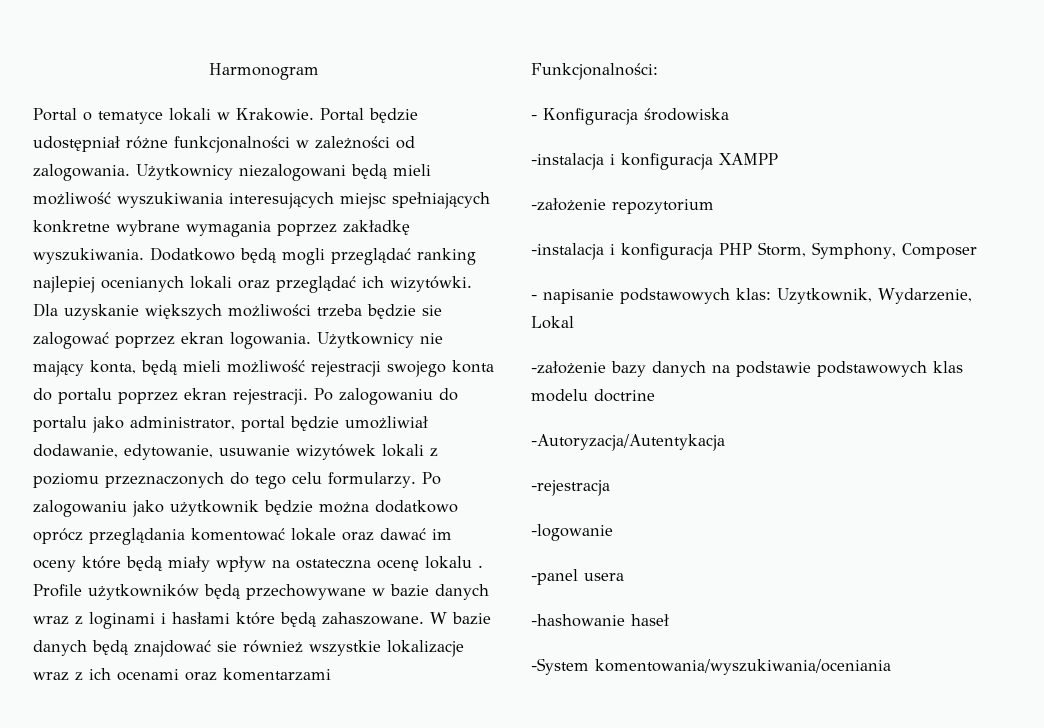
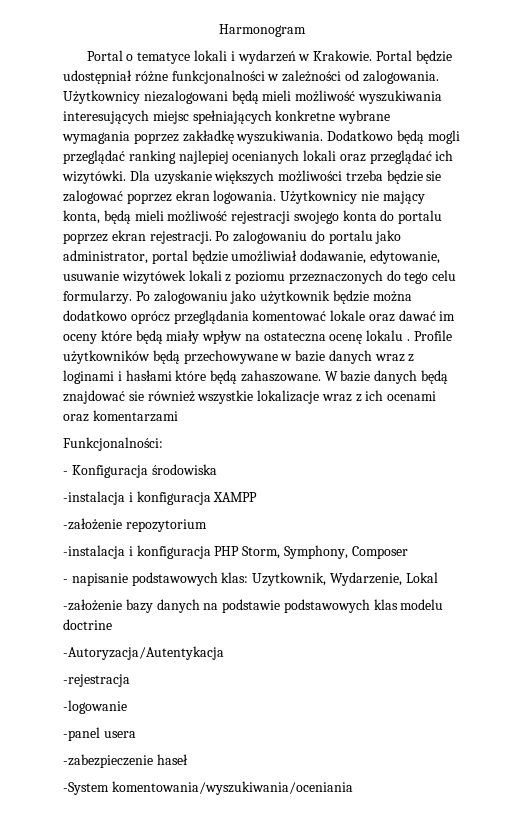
- Portal o tematyce lokali w Krakowie.
+ Portal o tematyce lokali i wydarzeń w Krakowie.
- -hashowanie haseł
+ -zabezpieczenie haseł

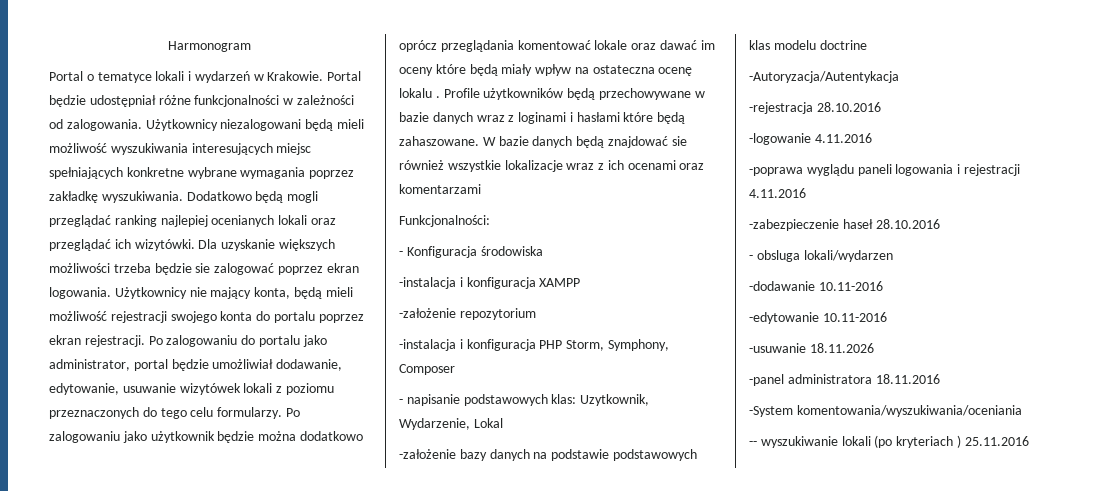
- -rejestracja
+ -rejestracja 28.10.2016
- -logowanie
- -panel usera
- -zabezpieczenie haseł
+ -logowanie 4.11.2016
+ -poprawa wyglądu paneli logowania i rejestracji 4.11.2016
+ -zabezpieczenie haseł 28.10.2016
+ - obsluga lokali/wydarzen
+ -dodawanie 10.11-2016
+ -edytowanie 10.11-2016
+ -usuwanie 18.11.2026
+ -panel administratora 18.11.2016
  -System komentowania/wyszukiwania/oceniania
+ -- wyszukiwanie lokali (po kryteriach ) 25.11.2016

